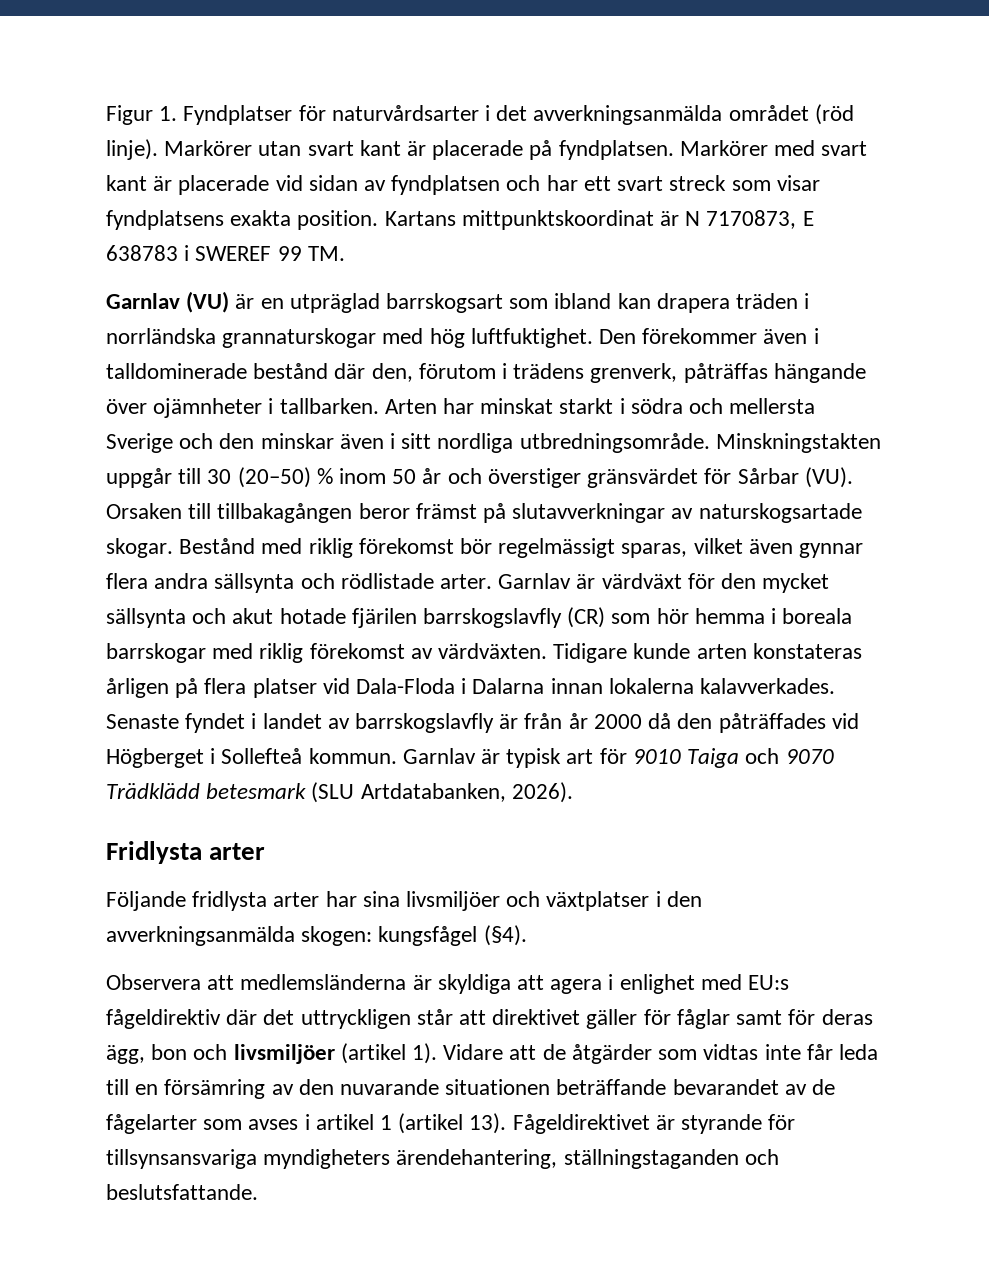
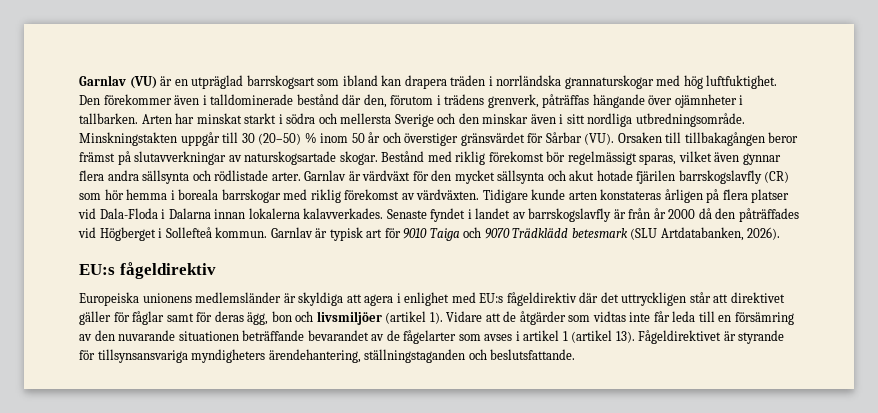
- Figur 1. Fyndplatser för naturvårdsarter i det avverkningsanmälda området (röd linje). Markörer utan svart kant är placerade på fyndplatsen. Markörer med svart kant är placerade vid sidan av fyndplatsen och har ett svart streck som visar fyndplatsens exakta position. Kartans mittpunktskoordinat är N 7170873, E 638783 i SWEREF 99 TM.
  Garnlav är typisk art för 9010 Taiga och 9070 Trädklädd betesmark (SLU Artdatabanken, 2026).
- Fridlysta arter
- Följande fridlysta arter har sina livsmiljöer och växtplatser i den avverkningsanmälda skogen: kungsfågel (§4).
- Observera att medlemsländerna är skyldiga att agera i enlighet med EU:s fågeldirektiv där det uttryckligen står att direktivet gäller för fåglar samt för deras ägg, bon och livsmiljöer (artikel 1).
+ EU:s fågeldirektiv
+ Europeiska unionens medlemsländer är skyldiga att agera i enlighet med EU:s fågeldirektiv där det uttryckligen står att direktivet gäller för fåglar samt för deras ägg, bon och livsmiljöer (artikel 1).

